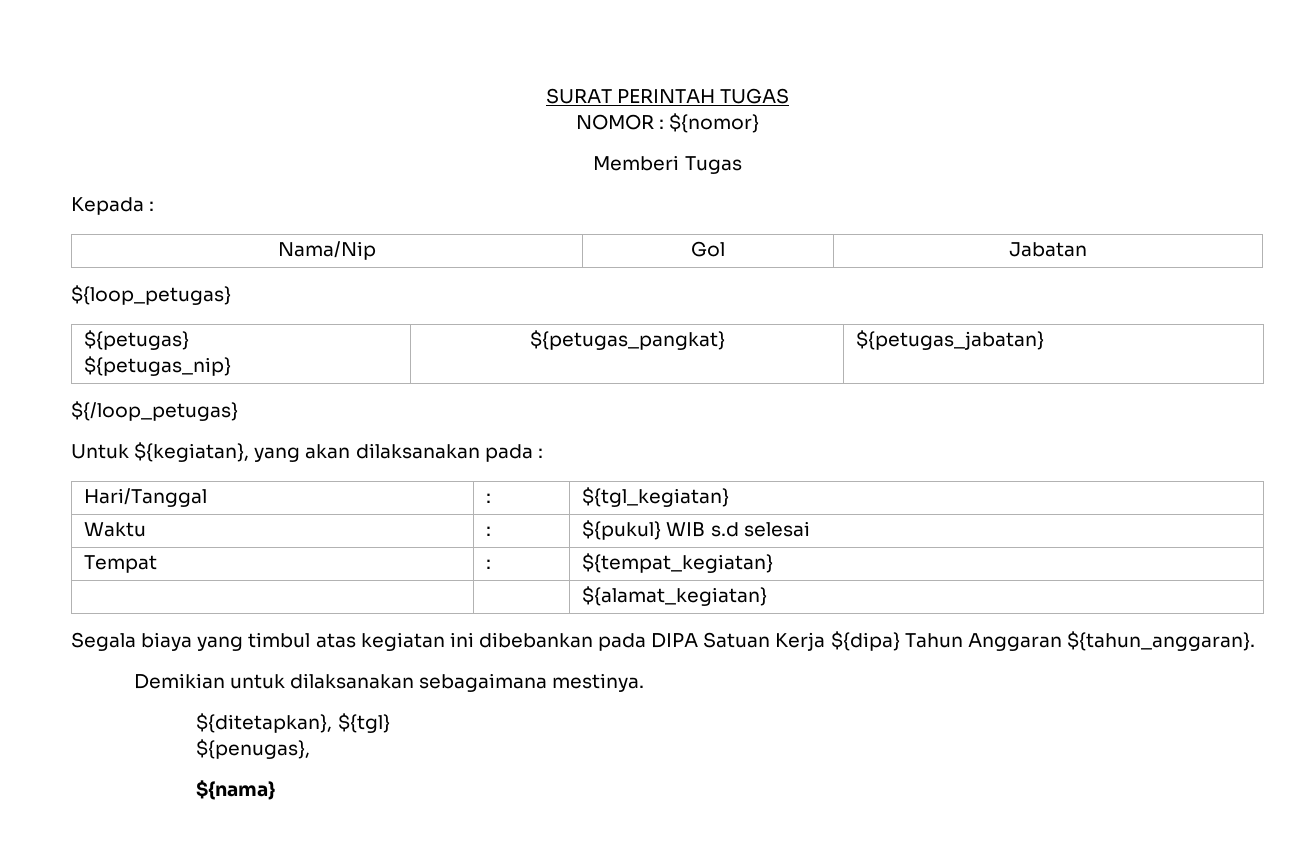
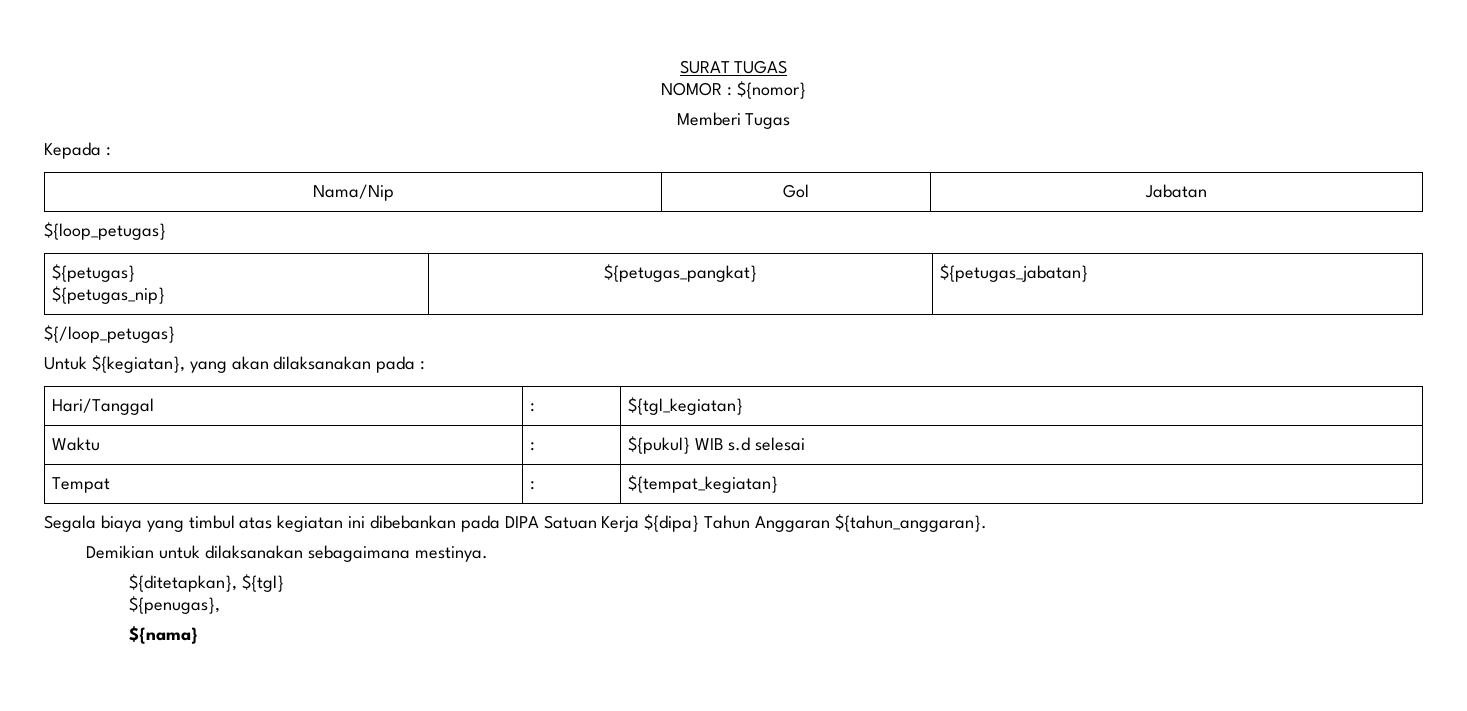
- SURAT PERINTAH TUGAS
+ SURAT TUGAS
- | | ${alamat_kegiatan}

